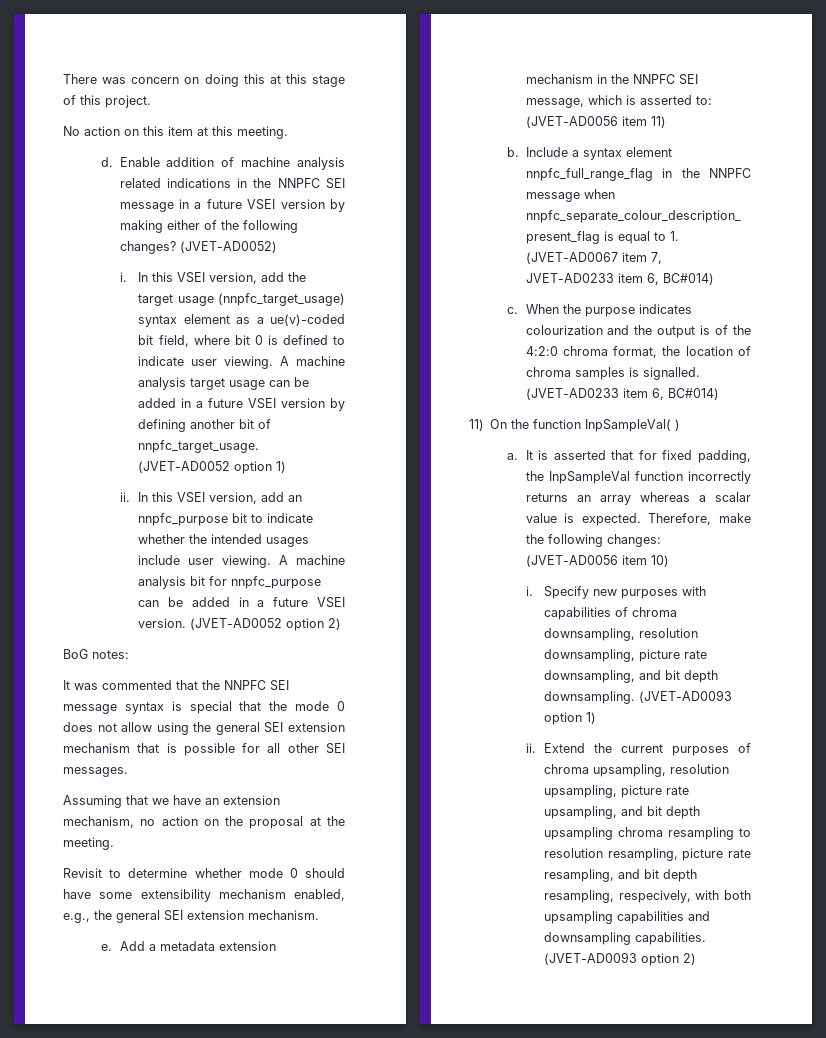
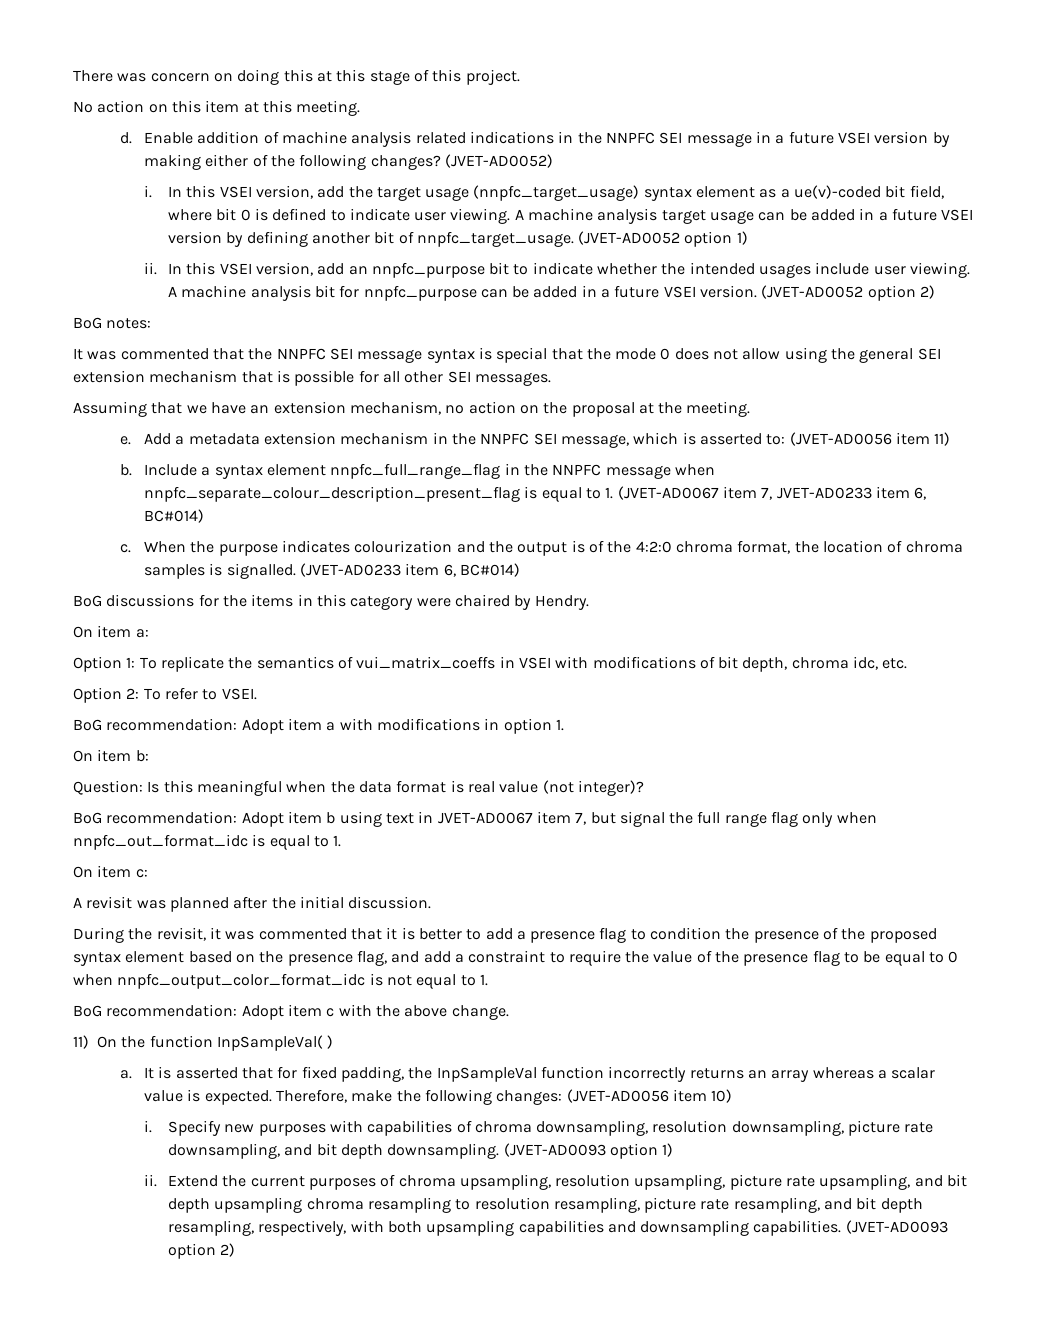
- Revisit to determine whether mode 0 should have some extensibility mechanism enabled, e.g., the general SEI extension mechanism.
+ BoG discussions for the items in this category were chaired by Hendry.
+ On item a:
+ Option 1: To replicate the semantics of vui_matrix_coeffs in VSEI with modifications of bit depth, chroma idc, etc.
+ Option 2: To refer to VSEI.
+ BoG recommendation: Adopt item a with modifications in option 1.
+ On item b:
+ Question: Is this meaningful when the data format is real value (not integer)?
+ BoG recommendation: Adopt item b using text in JVET-AD0067 item 7, but signal the full range flag only when nnpfc_out_format_idc is equal to 1.
+ On item c:
+ A revisit was planned after the initial discussion.
+ During the revisit, it was commented that it is better to add a presence flag to condition the presence of the proposed syntax element based on the presence flag, and add a constraint to require the value of the presence flag to be equal to 0 when nnpfc_output_color_format_idc is not equal to 1.
+ BoG recommendation: Adopt item c with the above change.
- Extend the current purposes of chroma upsampling, resolution upsampling, picture rate upsampling, and bit depth upsampling chroma resampling to resolution resampling, picture rate resampling, and bit depth resampling, respecively, with both upsampling capabilities and downsampling capabilities.
+ Extend the current purposes of chroma upsampling, resolution upsampling, picture rate upsampling, and bit depth upsampling chroma resampling to resolution resampling, picture rate resampling, and bit depth resampling, respectively, with both upsampling capabilities and downsampling capabilities.

